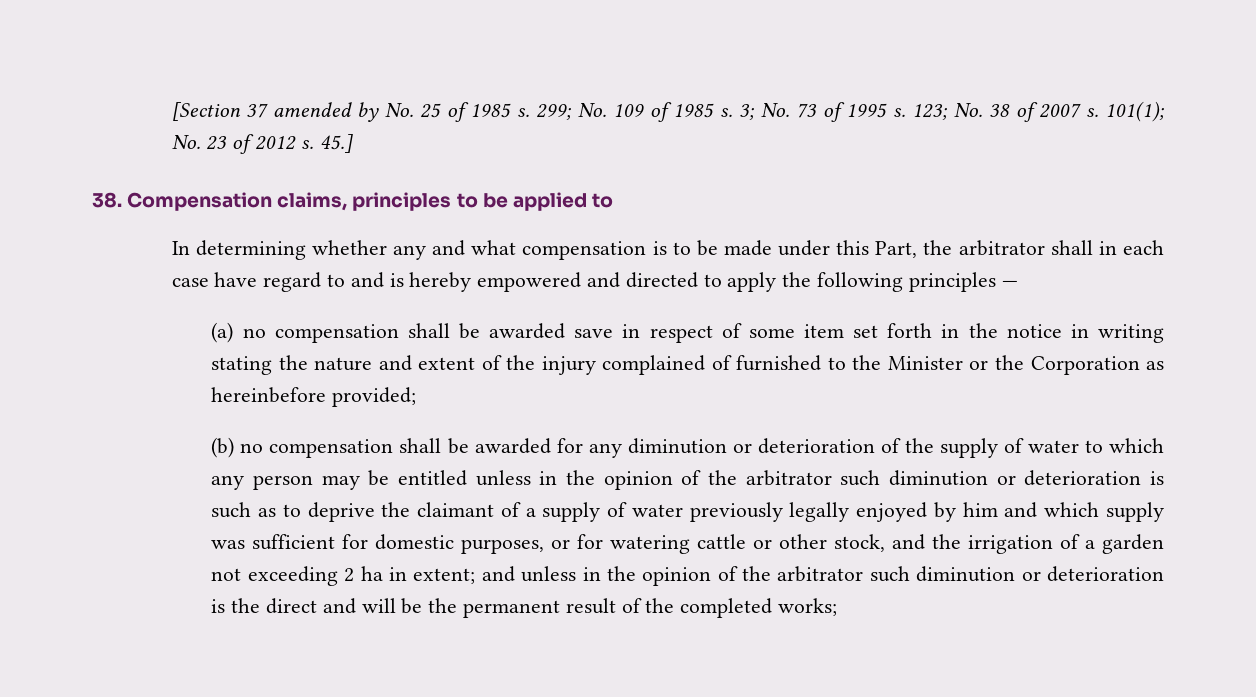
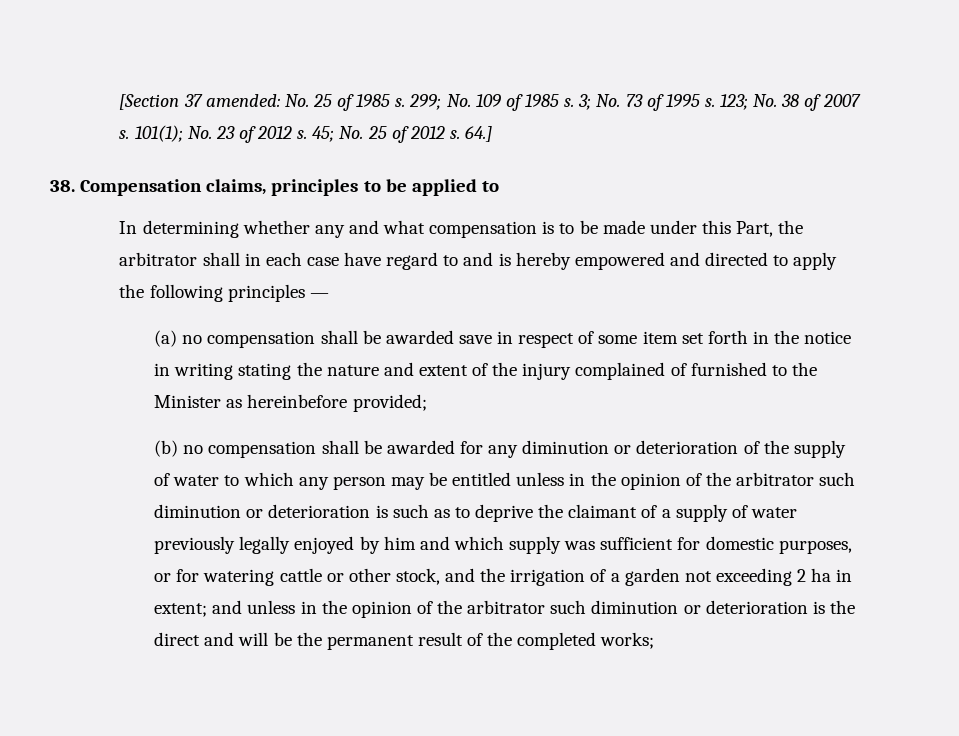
- [Section 37 amended by No. 25 of 1985 s.
+ [Section 37 amended: No. 25 of 1985 s.
- 45.]
+ 45; No. 25 of 2012 s. 64.]
- (a) no compensation shall be awarded save in respect of some item set forth in the notice in writing stating the nature and extent of the injury complained of furnished to the Minister or the Corporation as hereinbefore provided;
+ (a) no compensation shall be awarded save in respect of some item set forth in the notice in writing stating the nature and extent of the injury complained of furnished to the Minister as hereinbefore provided;

